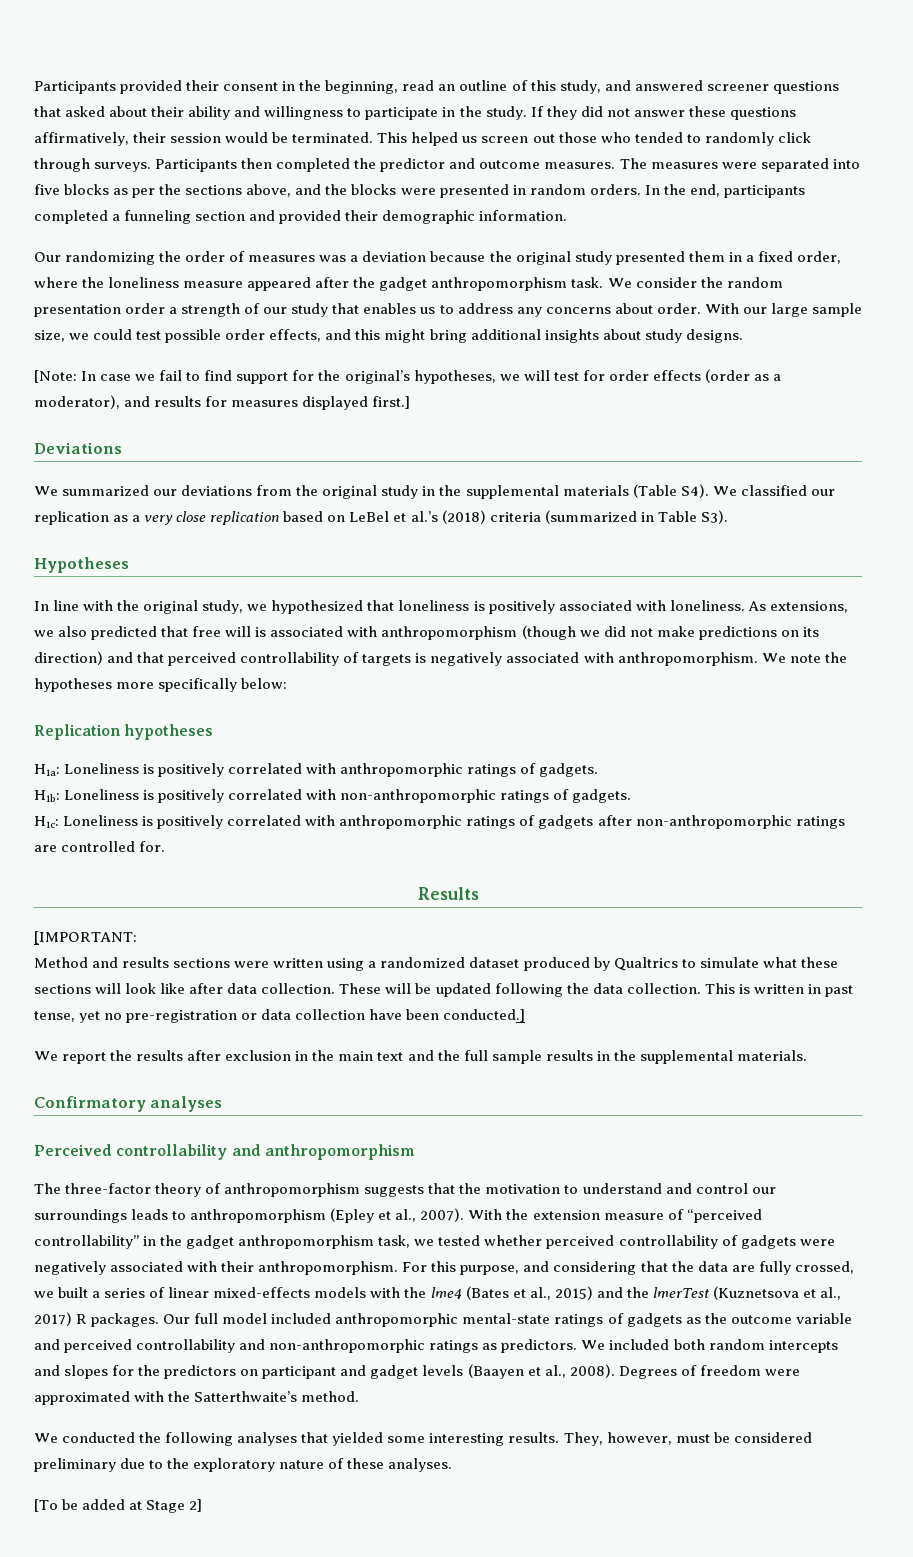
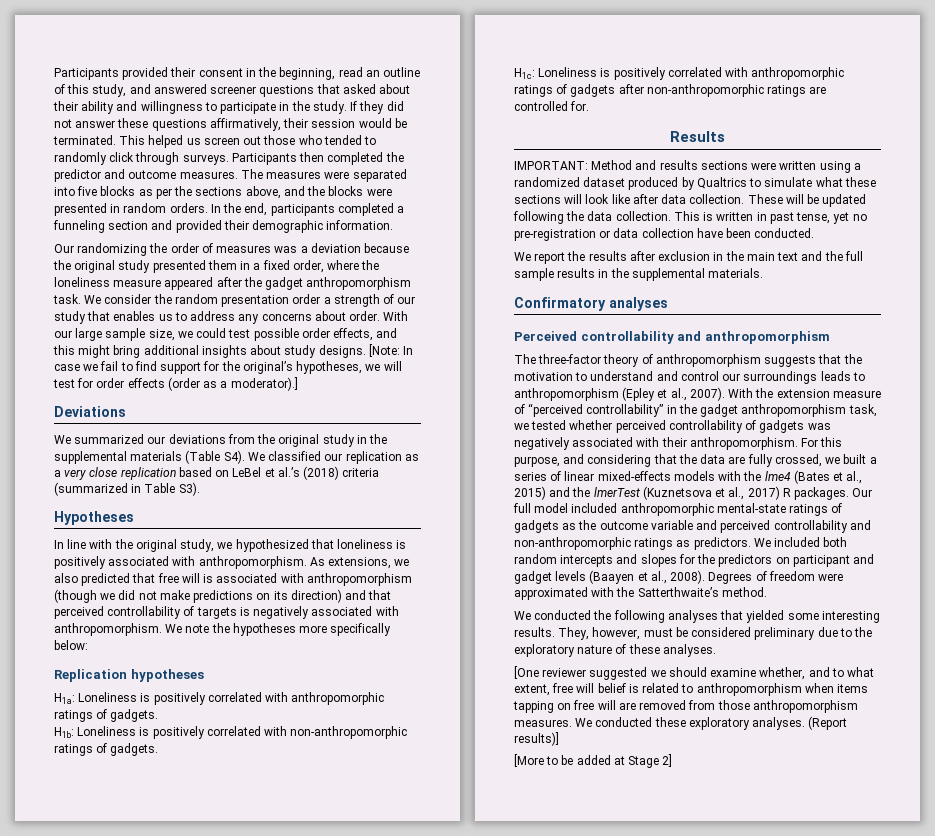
- With our large sample size, we could test possible order effects, and this might bring additional insights about study designs.
- [Note: In case we fail to find support for the original’s hypotheses, we will test for order effects (order as a moderator), and results for measures displayed first.]
+ With our large sample size, we could test possible order effects, and this might bring additional insights about study designs. [Note: In case we fail to find support for the original’s hypotheses, we will test for order effects (order as a moderator).]
- In line with the original study, we hypothesized that loneliness is positively associated with loneliness.
+ In line with the original study, we hypothesized that loneliness is positively associated with anthropomorphism.
- [IMPORTANT:
- Method and results sections were written using a randomized dataset produced by Qualtrics to simulate what these sections will look like after data collection.
+ IMPORTANT: Method and results sections were written using a randomized dataset produced by Qualtrics to simulate what these sections will look like after data collection.
- This is written in past tense, yet no pre-registration or data collection have been conducted.]
+ This is written in past tense, yet no pre-registration or data collection have been conducted.
- With the extension measure of “perceived controllability” in the gadget anthropomorphism task, we tested whether perceived controllability of gadgets were negatively associated with their anthropomorphism.
+ With the extension measure of “perceived controllability” in the gadget anthropomorphism task, we tested whether perceived controllability of gadgets was negatively associated with their anthropomorphism.
- [To be added at Stage 2]
+ [One reviewer suggested we should examine whether, and to what extent, free will belief is related to anthropomorphism when items tapping on free will are removed from those anthropomorphism measures. We conducted these exploratory analyses. (Report results)]
+ [More to be added at Stage 2]

